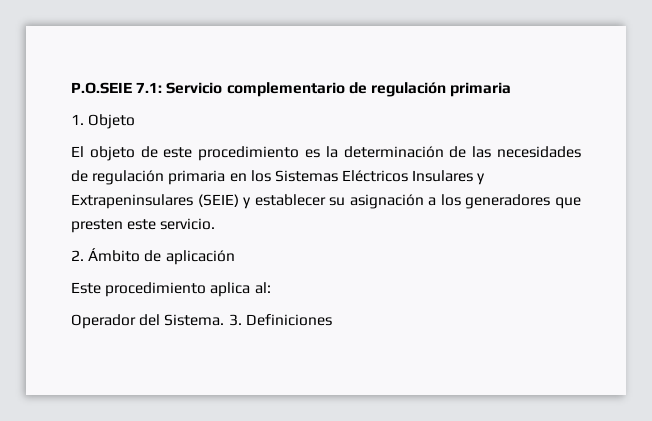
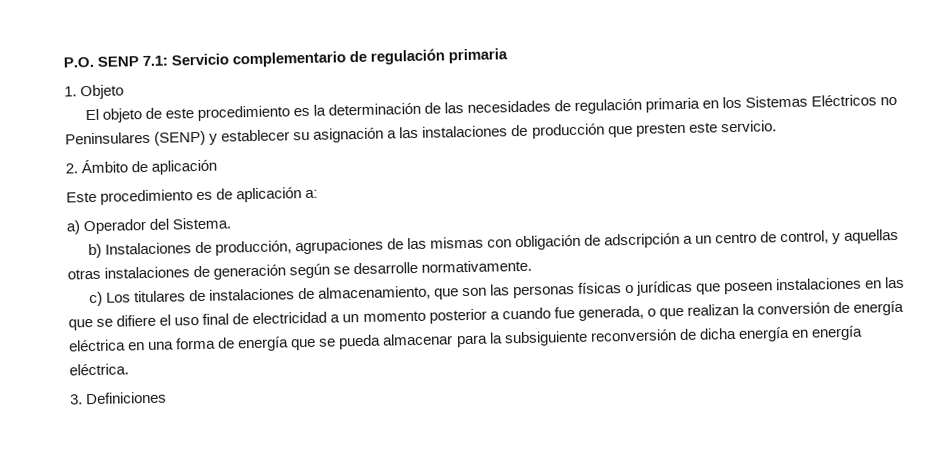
- P.O.SEIE 7.1: Servicio complementario de regulación primaria
+ P.O. SENP 7.1: Servicio complementario de regulación primaria
- El objeto de este procedimiento es la determinación de las necesidades de regulación primaria en los Sistemas Eléctricos Insulares y Extrapeninsulares (SEIE) y establecer su asignación a los generadores que presten este servicio.
+ El objeto de este procedimiento es la determinación de las necesidades de regulación primaria en los Sistemas Eléctricos no Peninsulares (SENP) y establecer su asignación a las instalaciones de producción que presten este servicio.
- Este procedimiento aplica al:
- Operador del Sistema. 3. Definiciones
+ Este procedimiento es de aplicación a:
+ a) Operador del Sistema.
+ b) Instalaciones de producción, agrupaciones de las mismas con obligación de adscripción a un centro de control, y aquellas otras instalaciones de generación según se desarrolle normativamente.
+ c) Los titulares de instalaciones de almacenamiento, que son las personas físicas o jurídicas que poseen instalaciones en las que se difiere el uso final de electricidad a un momento posterior a cuando fue generada, o que realizan la conversión de energía eléctrica en una forma de energía que se pueda almacenar para la subsiguiente reconversión de dicha energía en energía eléctrica.
+ 3. Definiciones

